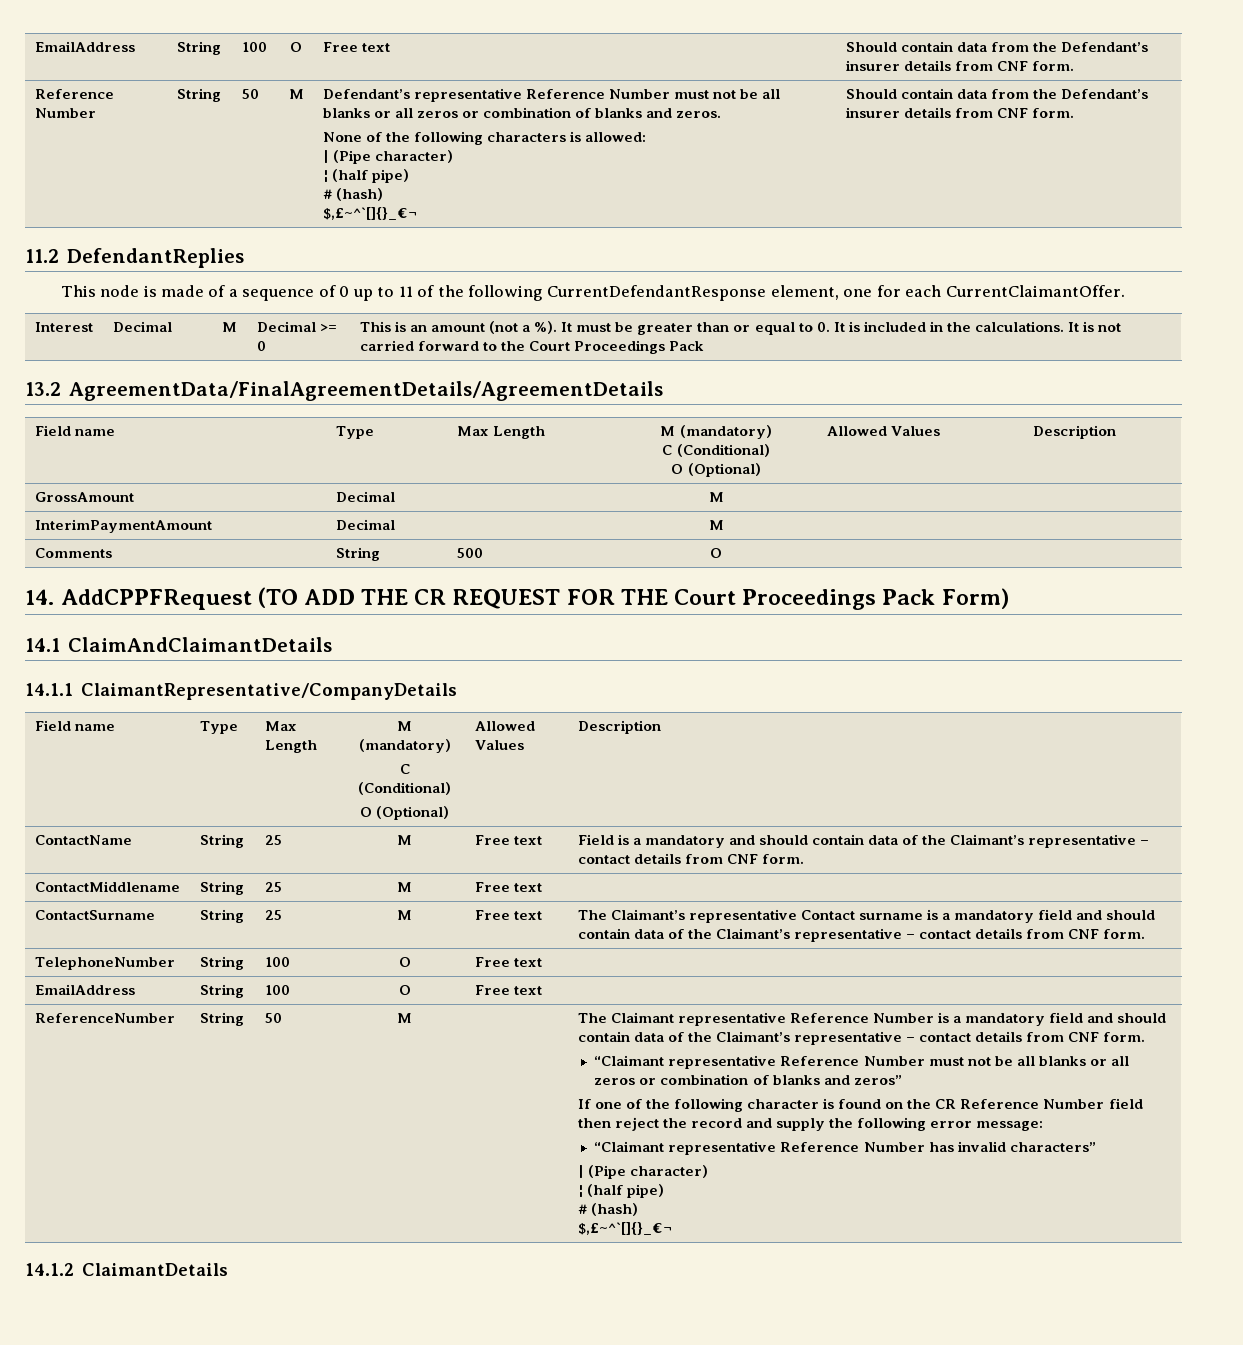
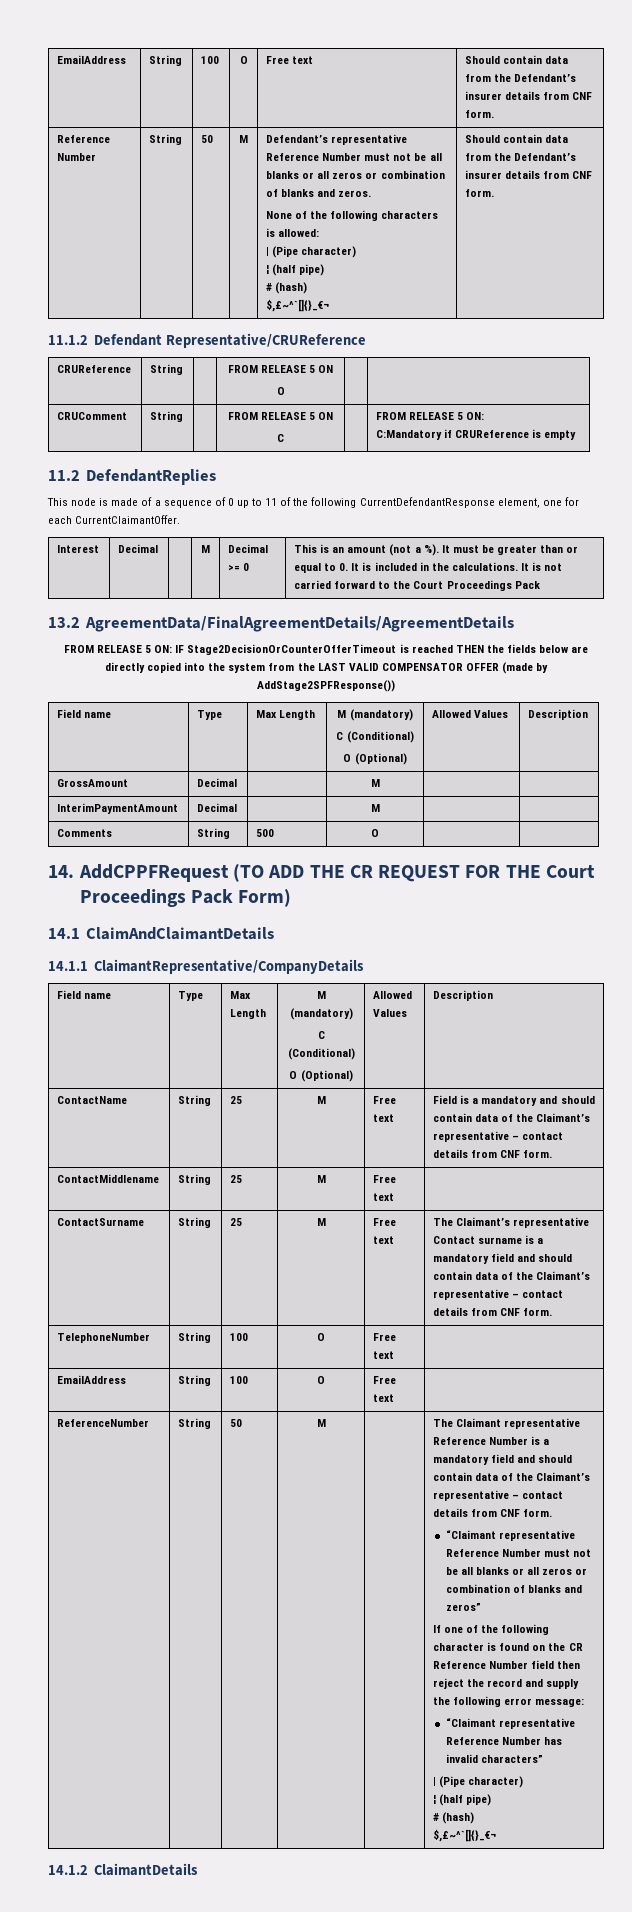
+ 11.1.2 Defendant Representative/CRUReference
+ CRUReference | String | | FROM RELEASE 5 ON
+ O | |
+ CRUComment | String | | FROM RELEASE 5 ON
+ C | | FROM RELEASE 5 ON:
+ C:Mandatory if CRUReference is empty
+ FROM RELEASE 5 ON: IF Stage2DecisionOrCounterOfferTimeout is reached THEN the fields below are directly copied into the system from the LAST VALID COMPENSATOR OFFER (made by AddStage2SPFResponse())

